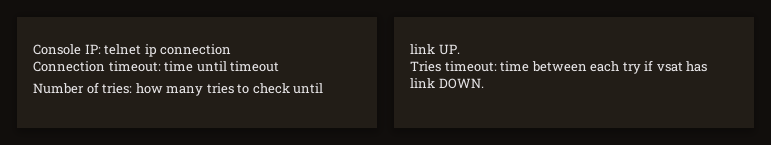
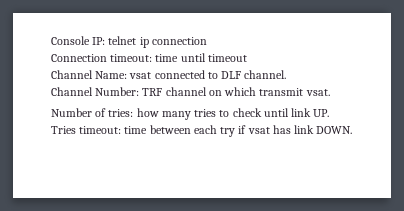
+ Channel Name: vsat connected to DLF channel.
+ Channel Number: TRF channel on which transmit vsat.

